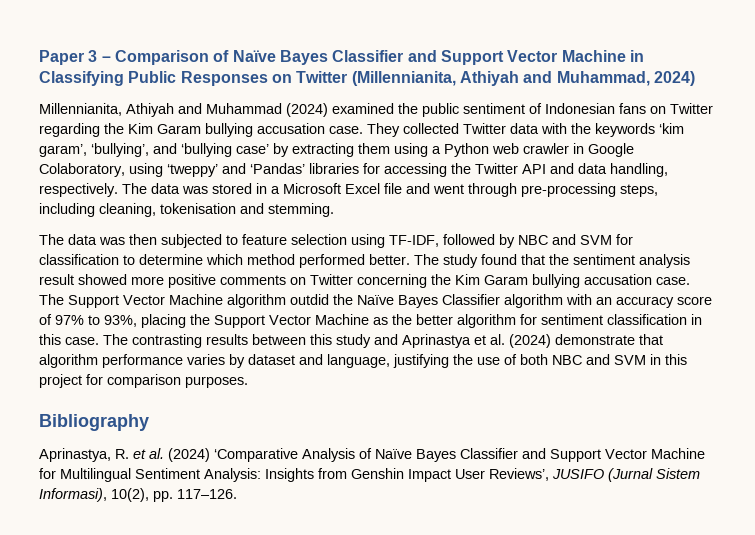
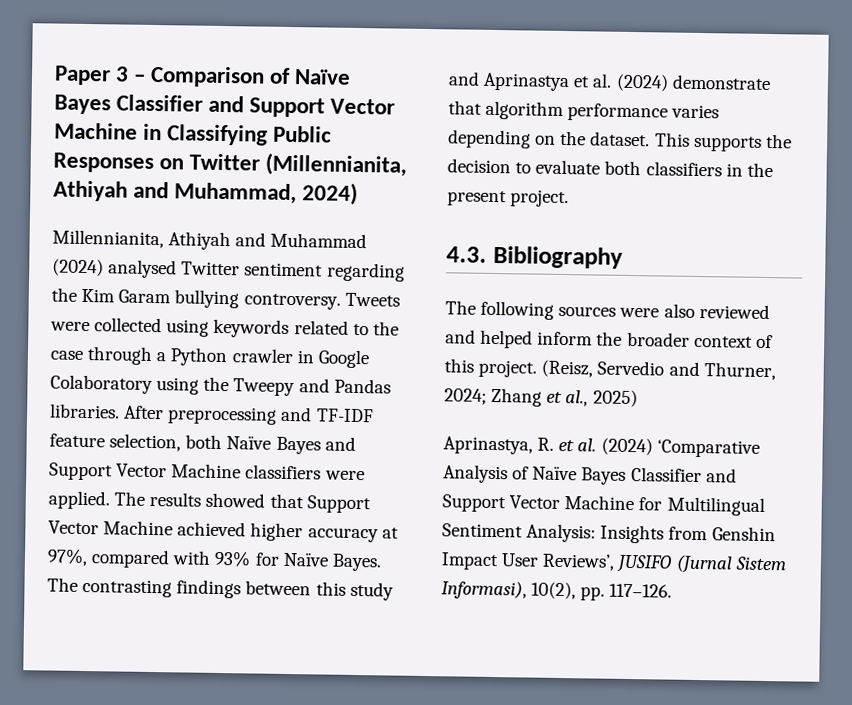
- Millennianita, Athiyah and Muhammad (2024) examined the public sentiment of Indonesian fans on Twitter regarding the Kim Garam bullying accusation case. They collected Twitter data with the keywords ‘kim garam’, ‘bullying’, and ‘bullying case’ by extracting them using a Python web crawler in Google Colaboratory, using ‘tweppy’ and ‘Pandas’ libraries for accessing the Twitter API and data handling, respectively. The data was stored in a Microsoft Excel file and went through pre-processing steps, including cleaning, tokenisation and stemming.
- The data was then subjected to feature selection using TF-IDF, followed by NBC and SVM for classification to determine which method performed better. The study found that the sentiment analysis result showed more positive comments on Twitter concerning the Kim Garam bullying accusation case. The Support Vector Machine algorithm outdid the Naïve Bayes Classifier algorithm with an accuracy score of 97% to 93%, placing the Support Vector Machine as the better algorithm for sentiment classification in this case.
+ Millennianita, Athiyah and Muhammad (2024) analysed Twitter sentiment regarding the Kim Garam bullying controversy. Tweets were collected using keywords related to the case through a Python crawler in Google Colaboratory using the Tweepy and Pandas libraries. After preprocessing and TF-IDF feature selection, both Naïve Bayes and Support Vector Machine classifiers were applied. The results showed that Support Vector Machine achieved higher accuracy at 97%, compared with 93% for Naïve Bayes.
- The contrasting results between this study and Aprinastya et al. (2024) demonstrate that algorithm performance varies by dataset and language, justifying the use of both NBC and SVM in this project for comparison purposes.
- Bibliography
+ The contrasting findings between this study and Aprinastya et al. (2024) demonstrate that algorithm performance varies depending on the dataset. This supports the decision to evaluate both classifiers in the present project.
+ 4.3. Bibliography
+ The following sources were also reviewed and helped inform the broader context of this project. (Reisz, Servedio and Thurner, 2024; Zhang et al., 2025)

